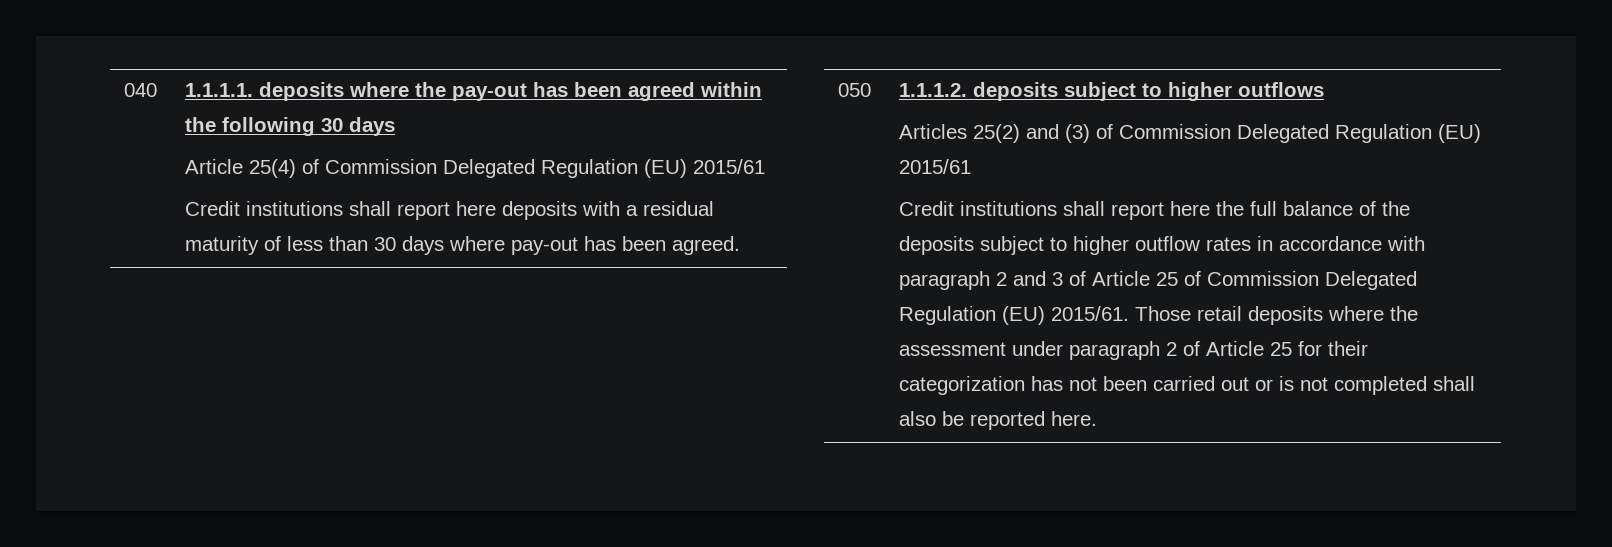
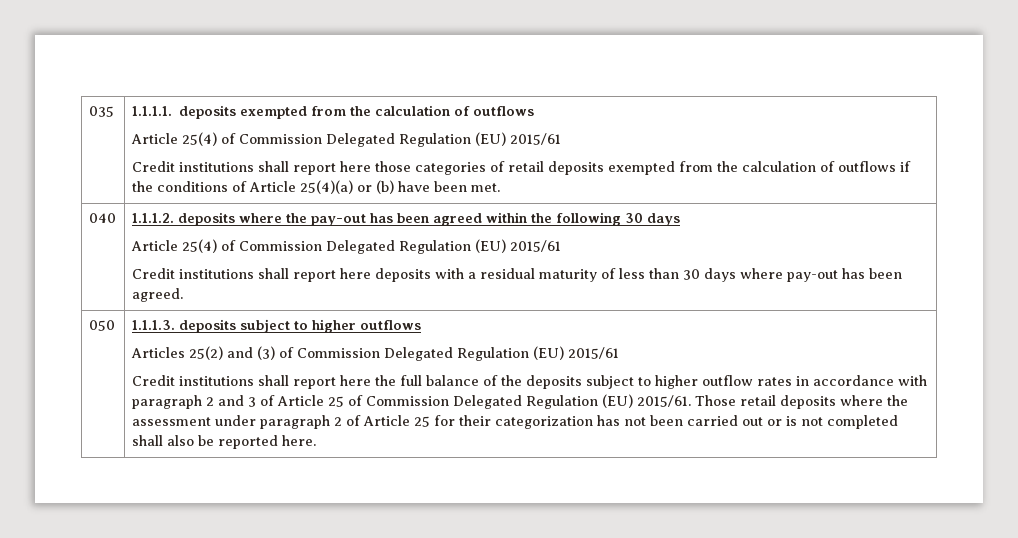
+ 035 | 1.1.1.1. deposits exempted from the calculation of outflows
+ Article 25(4) of Commission Delegated Regulation (EU) 2015/61
+ Credit institutions shall report here those categories of retail deposits exempted from the calculation of outflows if the conditions of Article 25(4)(a) or (b) have been met.
- 1.1.1.1. deposits where the pay-out has been agreed within the following 30 days
+ 1.1.1.2. deposits where the pay-out has been agreed within the following 30 days
- 1.1.1.2. deposits subject to higher outflows
+ 1.1.1.3. deposits subject to higher outflows

